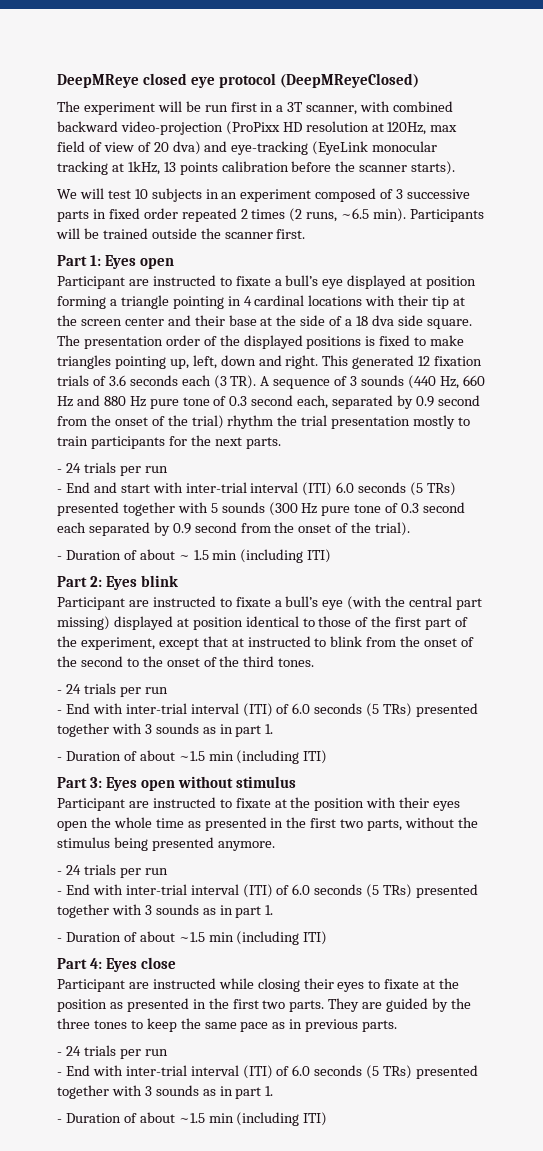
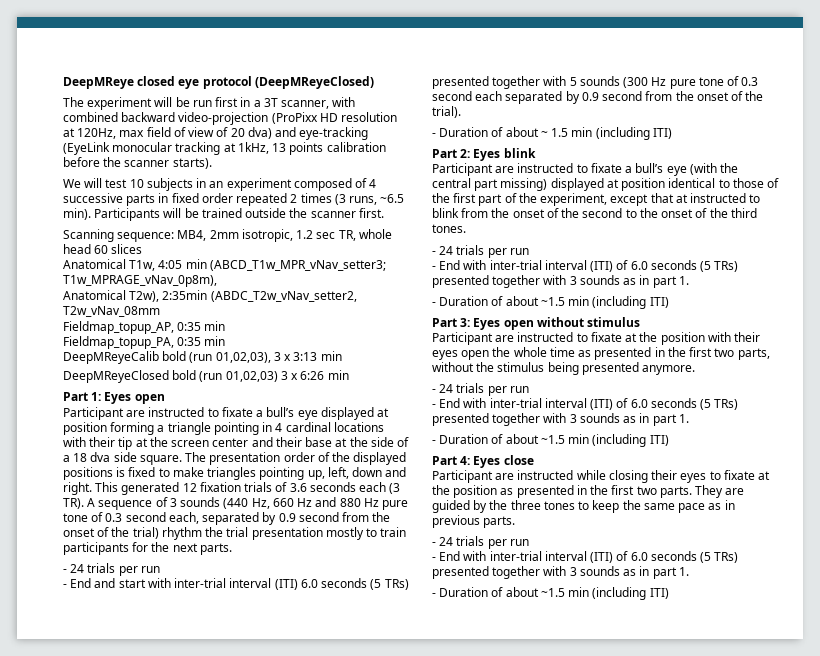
- We will test 10 subjects in an experiment composed of 3 successive parts in fixed order repeated 2 times (2 runs, ~6.5 min).
+ We will test 10 subjects in an experiment composed of 4 successive parts in fixed order repeated 2 times (3 runs, ~6.5 min).
+ Scanning sequence: MB4, 2mm isotropic, 1.2 sec TR, whole head 60 slices
+ Anatomical T1w, 4:05 min (ABCD_T1w_MPR_vNav_setter3; T1w_MPRAGE_vNav_0p8m),
+ Anatomical T2w), 2:35min (ABDC_T2w_vNav_setter2, T2w_vNav_08mm
+ Fieldmap_topup_AP, 0:35 min
+ Fieldmap_topup_PA, 0:35 min
+ DeepMReyeCalib bold (run 01,02,03), 3 x 3:13 min
+ DeepMReyeClosed bold (run 01,02,03) 3 x 6:26 min

